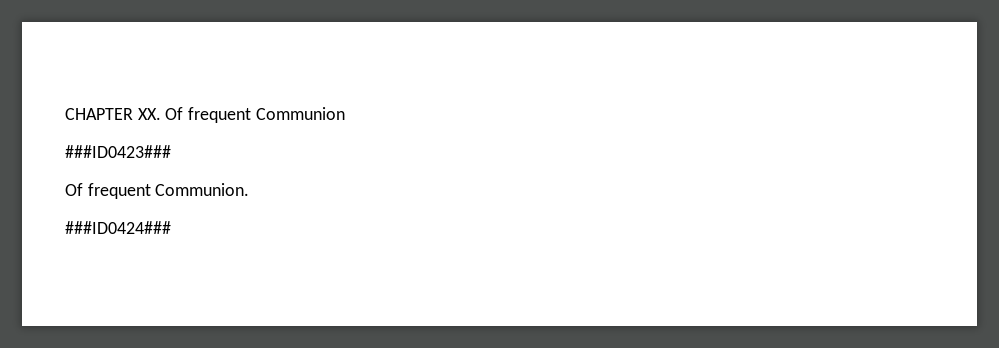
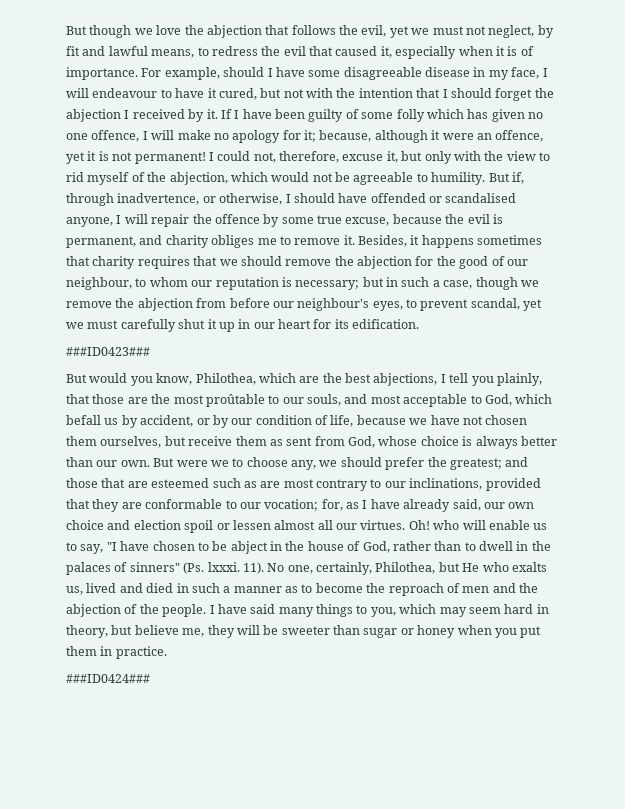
- CHAPTER XX. Of frequent Communion
+ But though we love the abjection that follows the evil, yet we must not neglect, by fit and lawful means, to redress the evil that caused it, especially when it is of importance. For example, should I have some disagreeable disease in my face, I will endeavour to have it cured, but not with the intention that I should forget the abjection I received by it. If I have been guilty of some folly which has given no one offence, I will make no apology for it; because, although it were an offence, yet it is not permanent! I could not, therefore, excuse it, but only with the view to rid myself of the abjection, which would not be agreeable to humility. But if, through inadvertence, or otherwise, I should have offended or scandalised anyone, I will repair the offence by some true excuse, because the evil is permanent, and charity obliges me to remove it. Besides, it happens sometimes that charity requires that we should remove the abjection for the good of our neighbour, to whom our reputation is necessary; but in such a case, though we remove the abjection from before our neighbour's eyes, to prevent scandal, yet we must carefully shut it up in our heart for its edification.
  ###ID0423###
- Of frequent Communion.
+ But would you know, Philothea, which are the best abjections, I tell you plainly, that those are the most proûtable to our souls, and most acceptable to God, which befall us by accident, or by our condition of life, because we have not chosen them ourselves, but receive them as sent from God, whose choice is always better than our own. But were we to choose any, we should prefer the greatest; and those that are esteemed such as are most contrary to our inclinations, provided that they are conformable to our vocation; for, as I have already said, our own choice and election spoil or lessen almost all our virtues. Oh! who will enable us to say, "I have chosen to be abject in the house of God, rather than to dwell in the palaces of sinners" (Ps. lxxxi. 11). No one, certainly, Philothea, but He who exalts us, lived and died in such a manner as to become the reproach of men and the abjection of the people. I have said many things to you, which may seem hard in theory, but believe me, they will be sweeter than sugar or honey when you put them in practice.

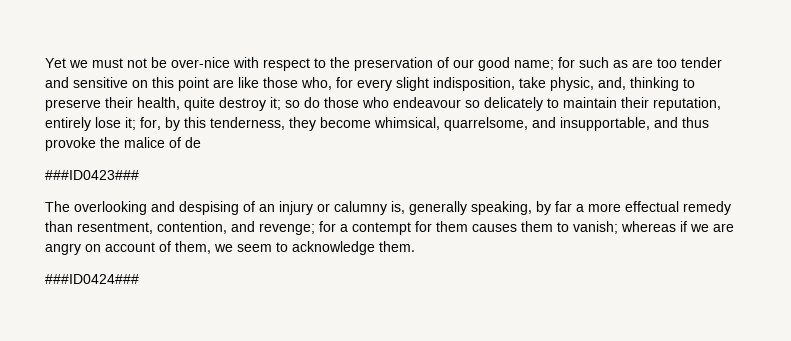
- But though we love the abjection that follows the evil, yet we must not neglect, by fit and lawful means, to redress the evil that caused it, especially when it is of importance. For example, should I have some disagreeable disease in my face, I will endeavour to have it cured, but not with the intention that I should forget the abjection I received by it. If I have been guilty of some folly which has given no one offence, I will make no apology for it; because, although it were an offence, yet it is not permanent! I could not, therefore, excuse it, but only with the view to rid myself of the abjection, which would not be agreeable to humility. But if, through inadvertence, or otherwise, I should have offended or scandalised anyone, I will repair the offence by some true excuse, because the evil is permanent, and charity obliges me to remove it. Besides, it happens sometimes that charity requires that we should remove the abjection for the good of our neighbour, to whom our reputation is necessary; but in such a case, though we remove the abjection from before our neighbour's eyes, to prevent scandal, yet we must carefully shut it up in our heart for its edification.
+ Yet we must not be over-nice with respect to the preservation of our good name; for such as are too tender and sensitive on this point are like those who, for every slight indisposition, take physic, and, thinking to preserve their health, quite destroy it; so do those who endeavour so delicately to maintain their reputation, entirely lose it; for, by this tenderness, they become whimsical, quarrelsome, and insupportable, and thus provoke the malice of de
  ###ID0423###
- But would you know, Philothea, which are the best abjections, I tell you plainly, that those are the most proûtable to our souls, and most acceptable to God, which befall us by accident, or by our condition of life, because we have not chosen them ourselves, but receive them as sent from God, whose choice is always better than our own. But were we to choose any, we should prefer the greatest; and those that are esteemed such as are most contrary to our inclinations, provided that they are conformable to our vocation; for, as I have already said, our own choice and election spoil or lessen almost all our virtues. Oh! who will enable us to say, "I have chosen to be abject in the house of God, rather than to dwell in the palaces of sinners" (Ps. lxxxi. 11). No one, certainly, Philothea, but He who exalts us, lived and died in such a manner as to become the reproach of men and the abjection of the people. I have said many things to you, which may seem hard in theory, but believe me, they will be sweeter than sugar or honey when you put them in practice.
+ The overlooking and despising of an injury or calumny is, generally speaking, by far a more effectual remedy than resentment, contention, and revenge; for a contempt for them causes them to vanish; whereas if we are angry on account of them, we seem to acknowledge them.

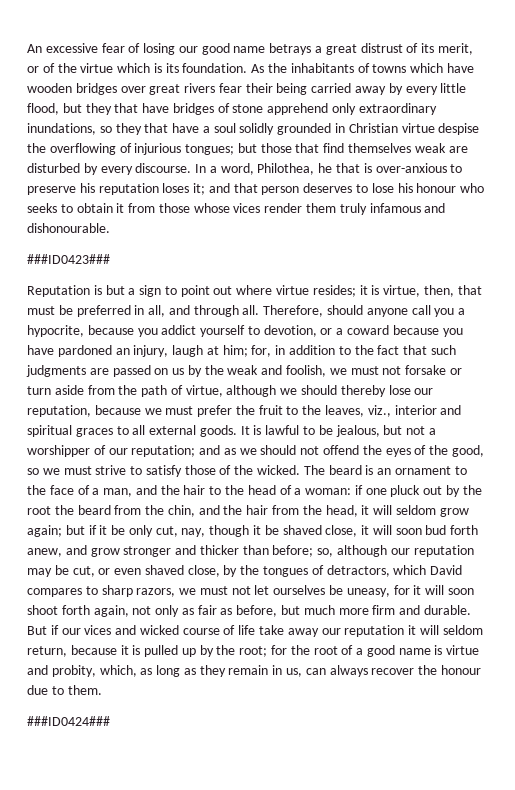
- Yet we must not be over-nice with respect to the preservation of our good name; for such as are too tender and sensitive on this point are like those who, for every slight indisposition, take physic, and, thinking to preserve their health, quite destroy it; so do those who endeavour so delicately to maintain their reputation, entirely lose it; for, by this tenderness, they become whimsical, quarrelsome, and insupportable, and thus provoke the malice of de
+ An excessive fear of losing our good name betrays a great distrust of its merit, or of the virtue which is its foundation. As the inhabitants of towns which have wooden bridges over great rivers fear their being carried away by every little flood, but they that have bridges of stone apprehend only extraordinary inundations, so they that have a soul solidly grounded in Christian virtue despise the overflowing of injurious tongues; but those that find themselves weak are disturbed by every discourse. In a word, Philothea, he that is over-anxious to preserve his reputation loses it; and that person deserves to lose his honour who seeks to obtain it from those whose vices render them truly infamous and dishonourable.
  ###ID0423###
- The overlooking and despising of an injury or calumny is, generally speaking, by far a more effectual remedy than resentment, contention, and revenge; for a contempt for them causes them to vanish; whereas if we are angry on account of them, we seem to acknowledge them.
+ Reputation is but a sign to point out where virtue resides; it is virtue, then, that must be preferred in all, and through all. Therefore, should anyone call you a hypocrite, because you addict yourself to devotion, or a coward because you have pardoned an injury, laugh at him; for, in addition to the fact that such judgments are passed on us by the weak and foolish, we must not forsake or turn aside from the path of virtue, although we should thereby lose our reputation, because we must prefer the fruit to the leaves, viz., interior and spiritual graces to all external goods. It is lawful to be jealous, but not a worshipper of our reputation; and as we should not offend the eyes of the good, so we must strive to satisfy those of the wicked. The beard is an ornament to the face of a man, and the hair to the head of a woman: if one pluck out by the root the beard from the chin, and the hair from the head, it will seldom grow again; but if it be only cut, nay, though it be shaved close, it will soon bud forth anew, and grow stronger and thicker than before; so, although our reputation may be cut, or even shaved close, by the tongues of detractors, which David compares to sharp razors, we must not let ourselves be uneasy, for it will soon shoot forth again, not only as fair as before, but much more firm and durable. But if our vices and wicked course of life take away our reputation it will seldom return, because it is pulled up by the root; for the root of a good name is virtue and probity, which, as long as they remain in us, can always recover the honour due to them.

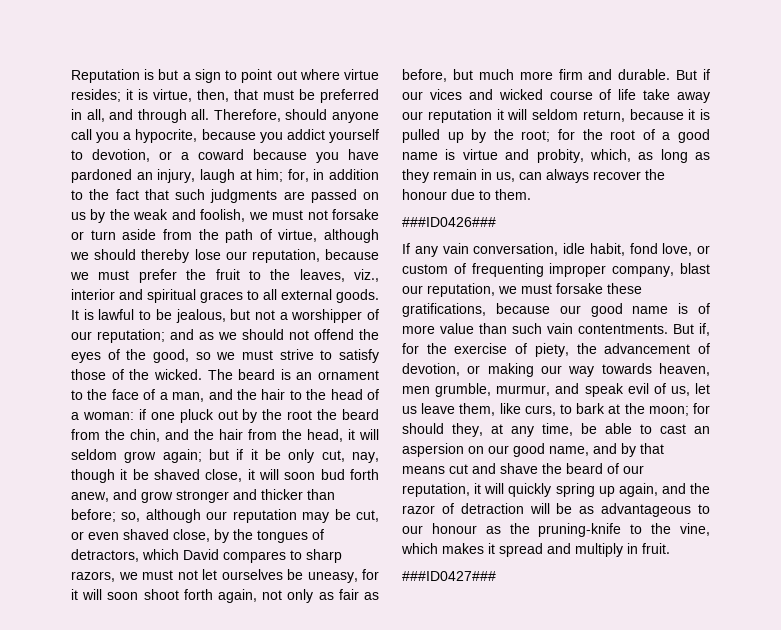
- An excessive fear of losing our good name betrays a great distrust of its merit, or of the virtue which is its foundation. As the inhabitants of towns which have wooden bridges over great rivers fear their being carried away by every little flood, but they that have bridges of stone apprehend only extraordinary inundations, so they that have a soul solidly grounded in Christian virtue despise the overflowing of injurious tongues; but those that find themselves weak are disturbed by every discourse. In a word, Philothea, he that is over-anxious to preserve his reputation loses it; and that person deserves to lose his honour who seeks to obtain it from those whose vices render them truly infamous and dishonourable.
- ###ID0423###
- ###ID0424###
+ ###ID0426###
+ If any vain conversation, idle habit, fond love, or custom of frequenting improper company, blast our reputation, we must forsake these gratifications, because our good name is of more value than such vain contentments. But if, for the exercise of piety, the advancement of devotion, or making our way towards heaven, men grumble, murmur, and speak evil of us, let us leave them, like curs, to bark at the moon; for should they, at any time, be able to cast an aspersion on our good name, and by that means cut and shave the beard of our reputation, it will quickly spring up again, and the razor of detraction will be as advantageous to our honour as the pruning-knife to the vine, which makes it spread and multiply in fruit.
+ ###ID0427###

